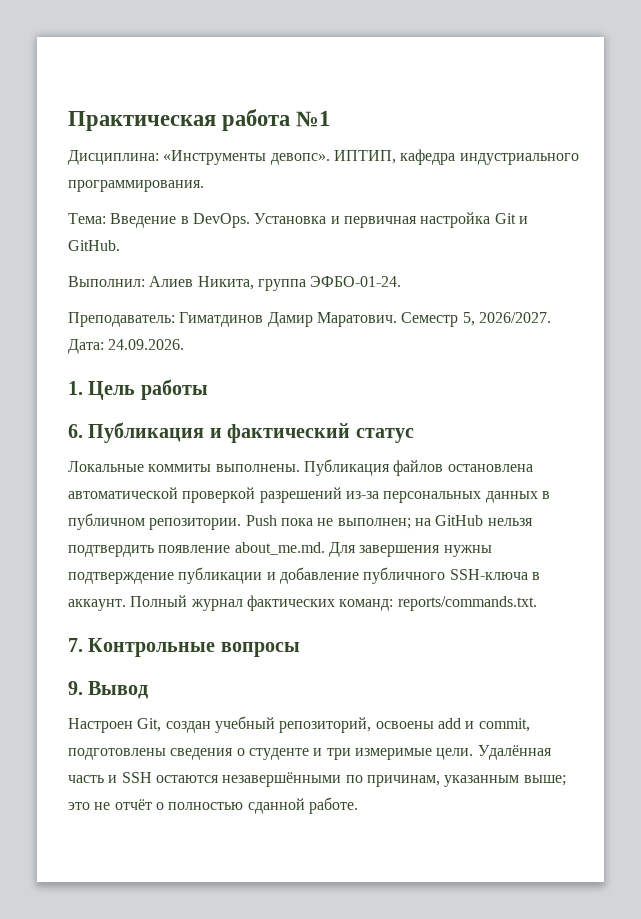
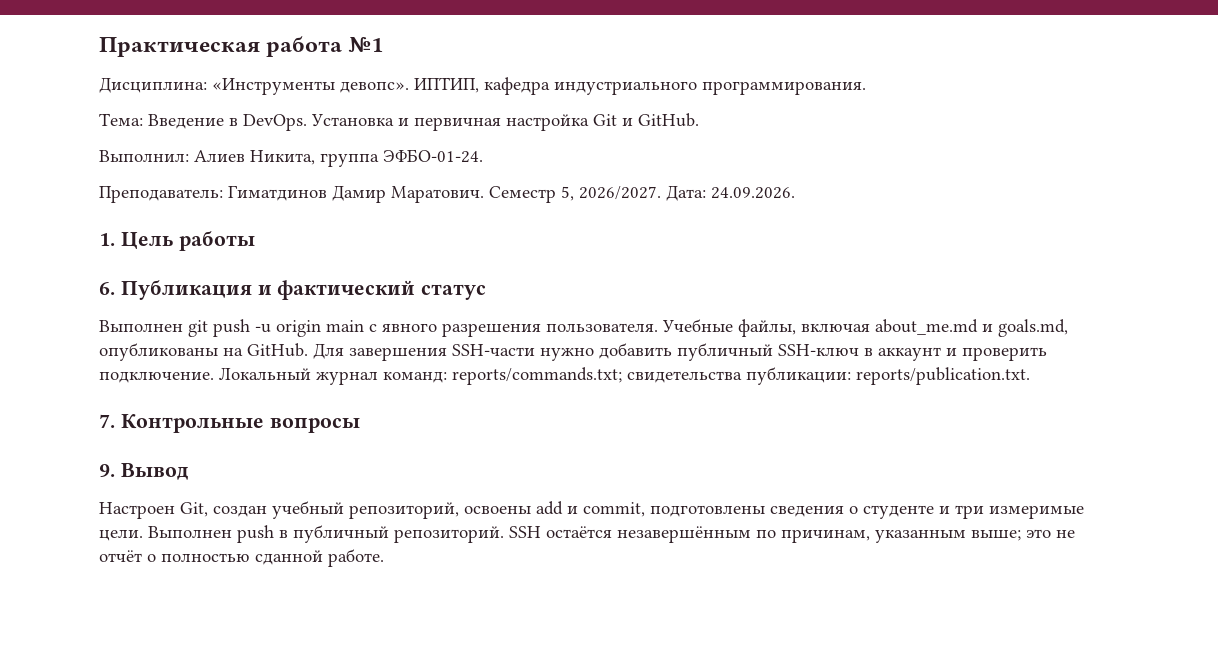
- Локальные коммиты выполнены. Публикация файлов остановлена автоматической проверкой разрешений из-за персональных данных в публичном репозитории. Push пока не выполнен; на GitHub нельзя подтвердить появление about_me.md. Для завершения нужны подтверждение публикации и добавление публичного SSH-ключа в аккаунт. Полный журнал фактических команд: reports/commands.txt.
+ Выполнен git push -u origin main с явного разрешения пользователя. Учебные файлы, включая about_me.md и goals.md, опубликованы на GitHub. Для завершения SSH-части нужно добавить публичный SSH-ключ в аккаунт и проверить подключение. Локальный журнал команд: reports/commands.txt; свидетельства публикации: reports/publication.txt.
- Удалённая часть и SSH остаются незавершёнными по причинам, указанным выше; это не отчёт о полностью сданной работе.
+ Выполнен push в публичный репозиторий. SSH остаётся незавершённым по причинам, указанным выше; это не отчёт о полностью сданной работе.

